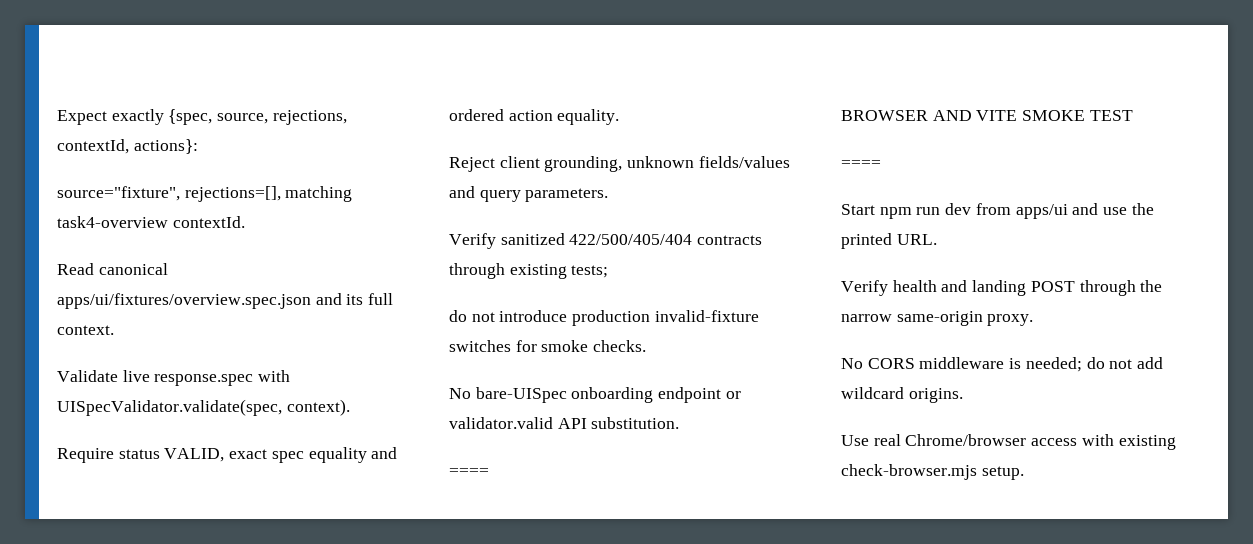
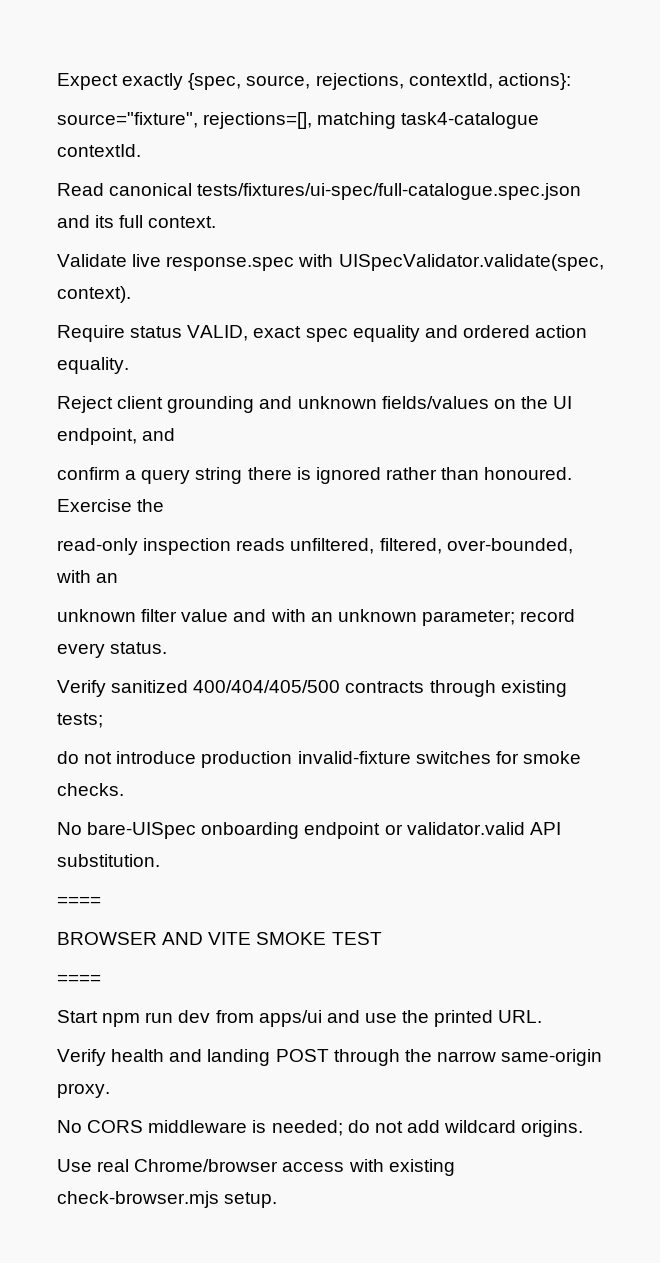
- source="fixture", rejections=[], matching task4-overview contextId.
+ source="fixture", rejections=[], matching task4-catalogue contextId.
- Read canonical apps/ui/fixtures/overview.spec.json and its full context.
+ Read canonical tests/fixtures/ui-spec/full-catalogue.spec.json and its full context.
- Reject client grounding, unknown fields/values and query parameters.
+ Reject client grounding and unknown fields/values on the UI endpoint, and
+ confirm a query string there is ignored rather than honoured. Exercise the
+ read-only inspection reads unfiltered, filtered, over-bounded, with an
+ unknown filter value and with an unknown parameter; record every status.
- Verify sanitized 422/500/405/404 contracts through existing tests;
+ Verify sanitized 400/404/405/500 contracts through existing tests;

